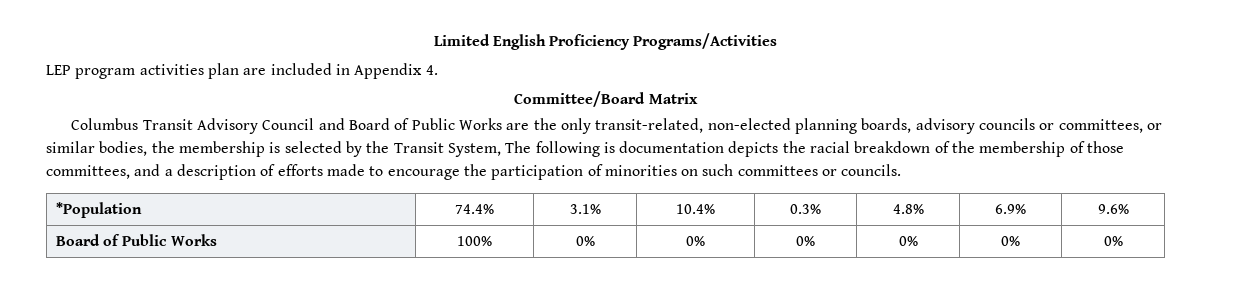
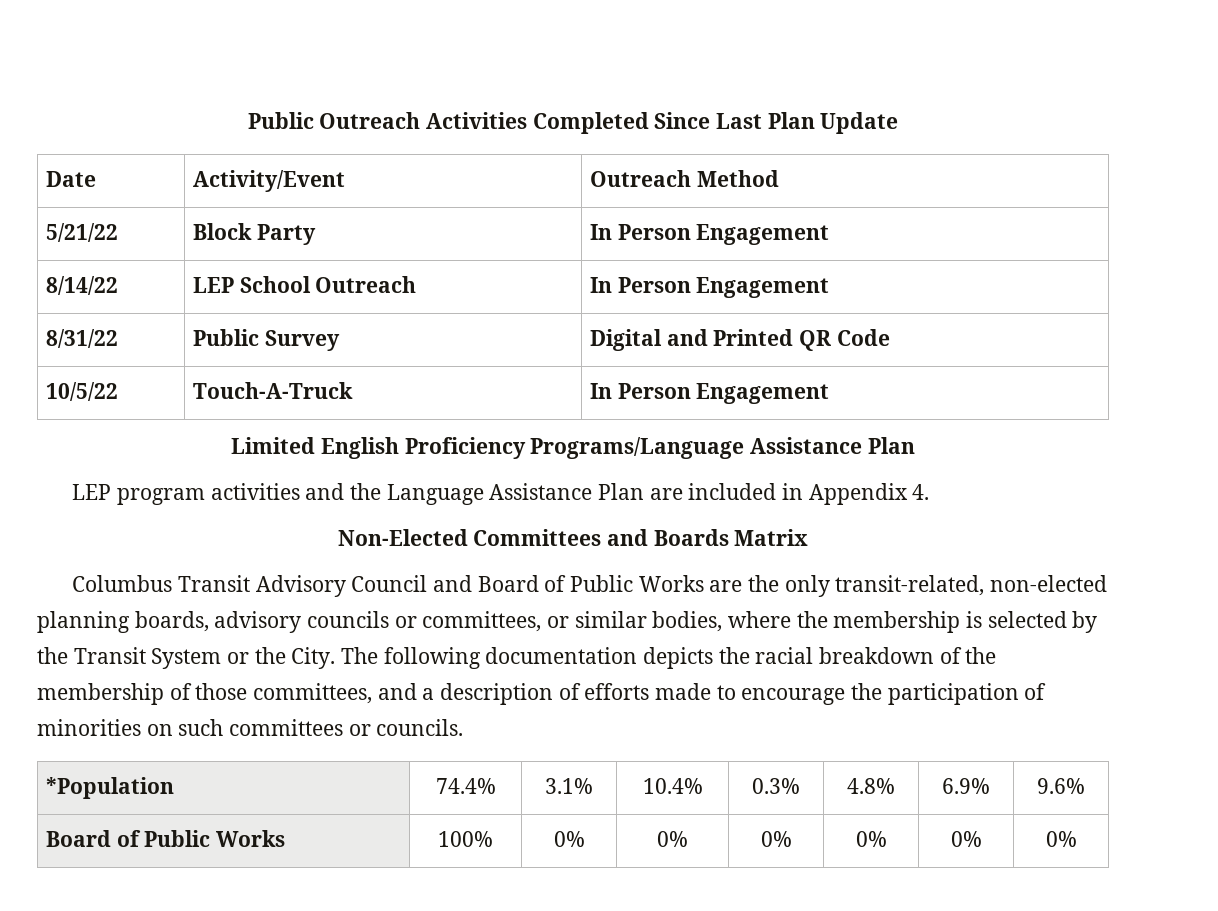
- Limited English Proficiency Programs/Activities
- LEP program activities plan are included in Appendix 4.
+ Public Outreach Activities Completed Since Last Plan Update
+ Date | Activity/Event | Outreach Method
+ 5/21/22 | Block Party | In Person Engagement
+ 8/14/22 | LEP School Outreach | In Person Engagement
+ 8/31/22 | Public Survey | Digital and Printed QR Code
+ 10/5/22 | Touch-A-Truck | In Person Engagement
+ Limited English Proficiency Programs/Language Assistance Plan
+ LEP program activities and the Language Assistance Plan are included in Appendix 4.
- Committee/Board Matrix
+ Non-Elected Committees and Boards Matrix
- Columbus Transit Advisory Council and Board of Public Works are the only transit-related, non-elected planning boards, advisory councils or committees, or similar bodies, the membership is selected by the Transit System, The following is documentation depicts the racial breakdown of the membership of those committees, and a description of efforts made to encourage the participation of minorities on such committees or councils.
+ Columbus Transit Advisory Council and Board of Public Works are the only transit-related, non-elected planning boards, advisory councils or committees, or similar bodies, where the membership is selected by the Transit System or the City. The following documentation depicts the racial breakdown of the membership of those committees, and a description of efforts made to encourage the participation of minorities on such committees or councils.

